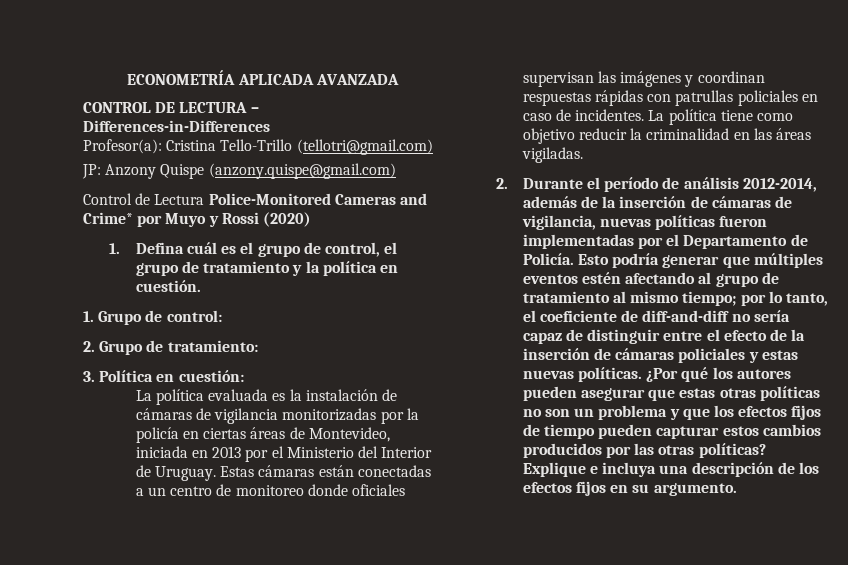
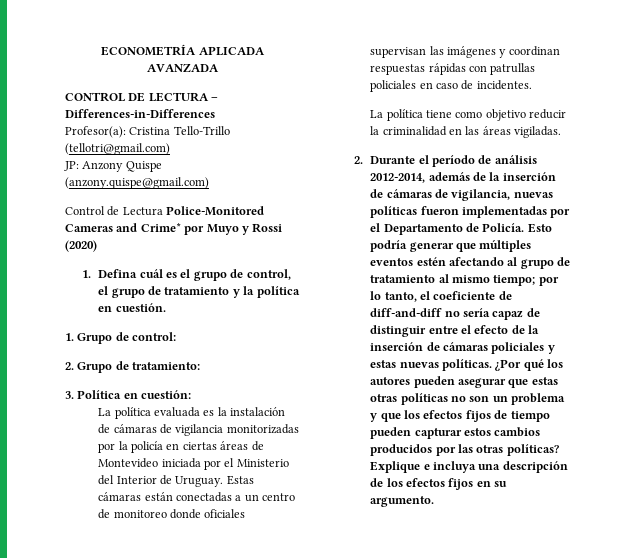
- La política evaluada es la instalación de cámaras de vigilancia monitorizadas por la policía en ciertas áreas de Montevideo, iniciada en 2013 por el Ministerio del Interior de Uruguay.
+ La política evaluada es la instalación de cámaras de vigilancia monitorizadas por la policía en ciertas áreas de Montevideo iniciada por el Ministerio del Interior de Uruguay.
- Estas cámaras están conectadas a un centro de monitoreo donde oficiales supervisan las imágenes y coordinan respuestas rápidas con patrullas policiales en caso de incidentes. La política tiene como objetivo reducir la criminalidad en las áreas vigiladas.
+ Estas cámaras están conectadas a un centro de monitoreo donde oficiales supervisan las imágenes y coordinan respuestas rápidas con patrullas policiales en caso de incidentes.
+ La política tiene como objetivo reducir la criminalidad en las áreas vigiladas.

